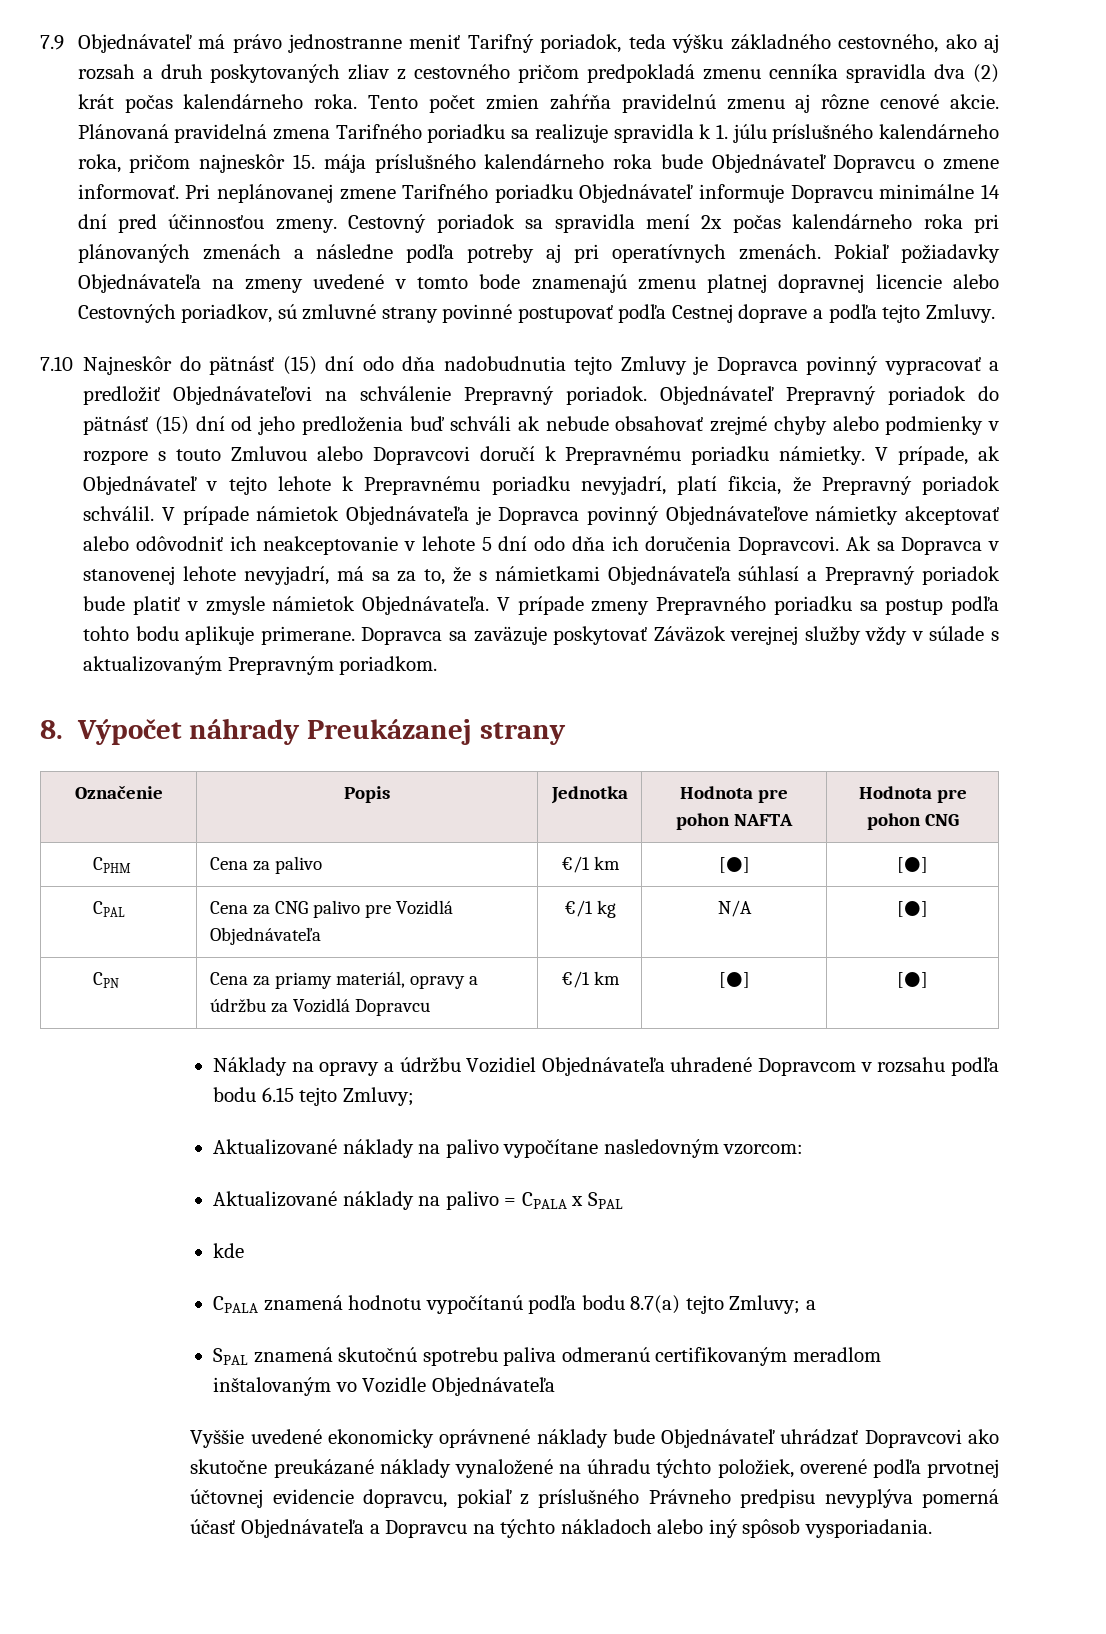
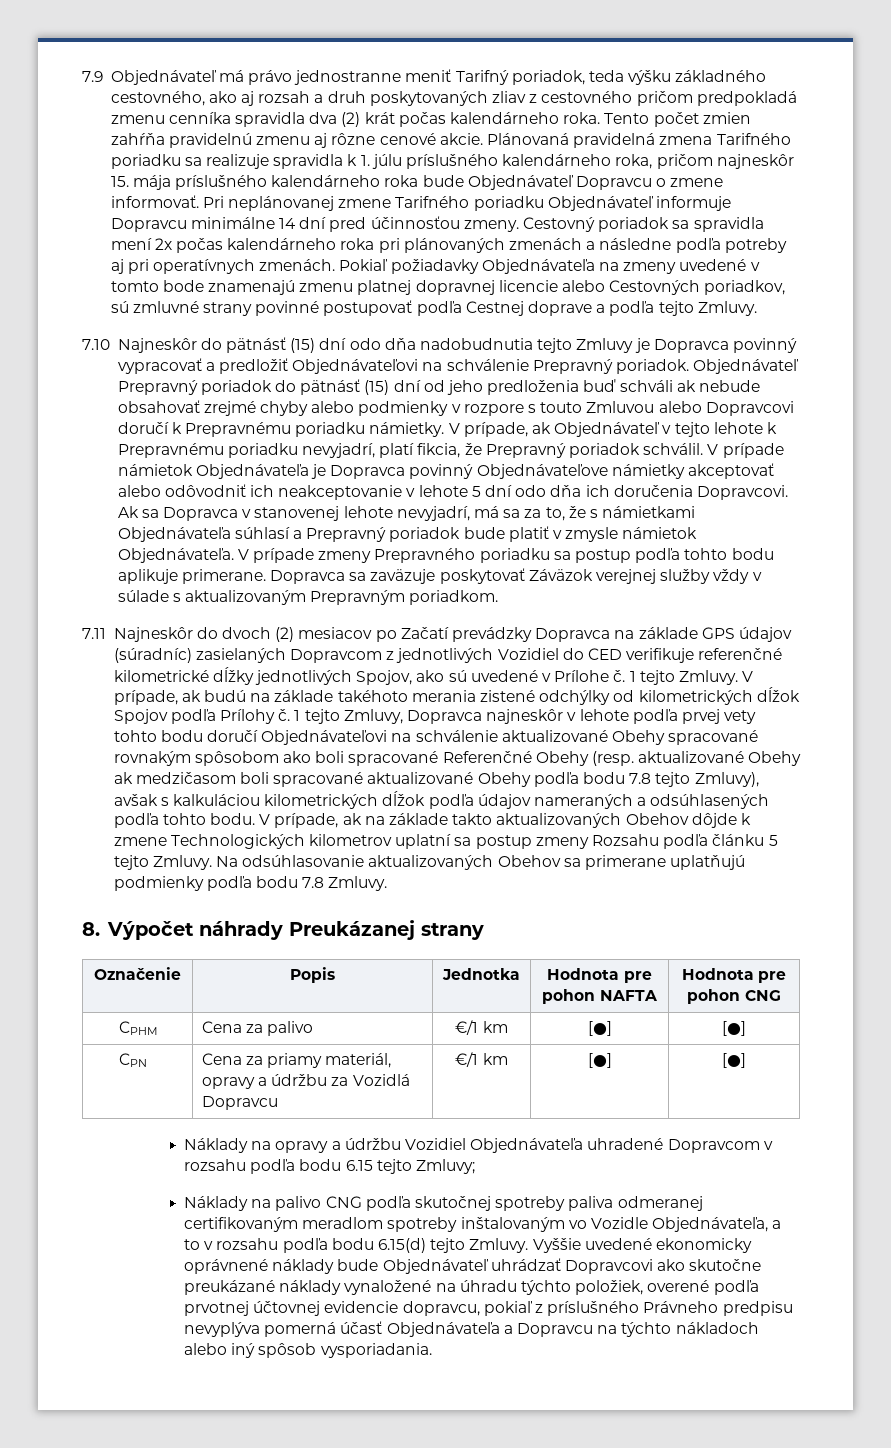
+ 7.11 Najneskôr do dvoch (2) mesiacov po Začatí prevádzky Dopravca na základe GPS údajov (súradníc) zasielaných Dopravcom z jednotlivých Vozidiel do CED verifikuje referenčné kilometrické dĺžky jednotlivých Spojov, ako sú uvedené v Prílohe č. 1 tejto Zmluvy. V prípade, ak budú na základe takéhoto merania zistené odchýlky od kilometrických dĺžok Spojov podľa Prílohy č. 1 tejto Zmluvy, Dopravca najneskôr v lehote podľa prvej vety tohto bodu doručí Objednávateľovi na schválenie aktualizované Obehy spracované rovnakým spôsobom ako boli spracované Referenčné Obehy (resp. aktualizované Obehy ak medzičasom boli spracované aktualizované Obehy podľa bodu 7.8 tejto Zmluvy), avšak s kalkuláciou kilometrických dĺžok podľa údajov nameraných a odsúhlasených podľa tohto bodu. V prípade, ak na základe takto aktualizovaných Obehov dôjde k zmene Technologických kilometrov uplatní sa postup zmeny Rozsahu podľa článku 5 tejto Zmluvy. Na odsúhlasovanie aktualizovaných Obehov sa primerane uplatňujú podmienky podľa bodu 7.8 Zmluvy.
- CPAL | Cena za CNG palivo pre Vozidlá Objednávateľa | €/1 kg | N/A | [●]
- Aktualizované náklady na palivo vypočítane nasledovným vzorcom:
- Aktualizované náklady na palivo = CPALA x SPAL
- kde
- CPALA znamená hodnotu vypočítanú podľa bodu 8.7(a) tejto Zmluvy; a
- SPAL znamená skutočnú spotrebu paliva odmeranú certifikovaným meradlom inštalovaným vo Vozidle Objednávateľa
- Vyššie uvedené ekonomicky oprávnené náklady bude Objednávateľ uhrádzať Dopravcovi ako skutočne preukázané náklady vynaložené na úhradu týchto položiek, overené podľa prvotnej účtovnej evidencie dopravcu, pokiaľ z príslušného Právneho predpisu nevyplýva pomerná účasť Objednávateľa a Dopravcu na týchto nákladoch alebo iný spôsob vysporiadania.
+ Náklady na palivo CNG podľa skutočnej spotreby paliva odmeranej certifikovaným meradlom spotreby inštalovaným vo Vozidle Objednávateľa, a to v rozsahu podľa bodu 6.15(d) tejto Zmluvy. Vyššie uvedené ekonomicky oprávnené náklady bude Objednávateľ uhrádzať Dopravcovi ako skutočne preukázané náklady vynaložené na úhradu týchto položiek, overené podľa prvotnej účtovnej evidencie dopravcu, pokiaľ z príslušného Právneho predpisu nevyplýva pomerná účasť Objednávateľa a Dopravcu na týchto nákladoch alebo iný spôsob vysporiadania.

